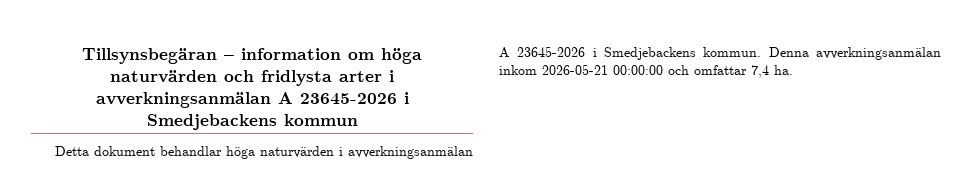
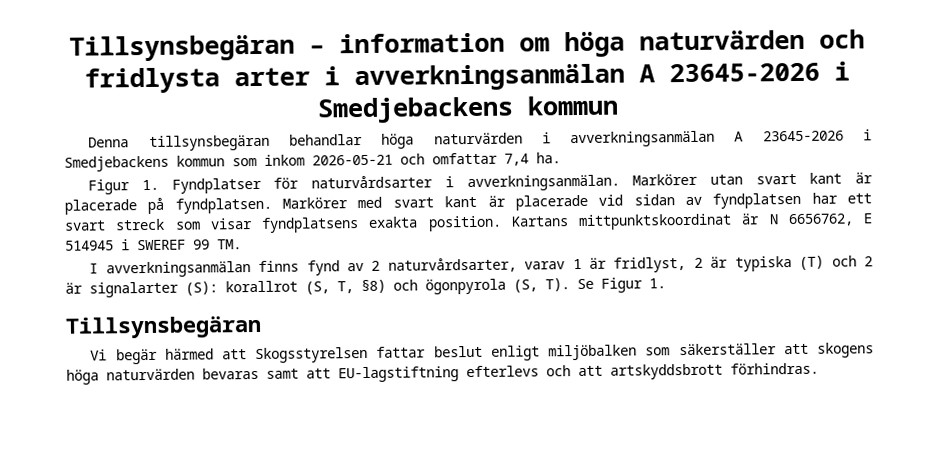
- Detta dokument behandlar höga naturvärden i avverkningsanmälan A 23645-2026 i Smedjebackens kommun. Denna avverkningsanmälan inkom 2026-05-21 00:00:00 och omfattar 7,4 ha.
+ Denna tillsynsbegäran behandlar höga naturvärden i avverkningsanmälan A 23645-2026 i Smedjebackens kommun som inkom 2026-05-21 och omfattar 7,4 ha.
+ Figur 1. Fyndplatser för naturvårdsarter i avverkningsanmälan. Markörer utan svart kant är placerade på fyndplatsen. Markörer med svart kant är placerade vid sidan av fyndplatsen har ett svart streck som visar fyndplatsens exakta position. Kartans mittpunktskoordinat är N 6656762, E 514945 i SWEREF 99 TM.
+ I avverkningsanmälan finns fynd av 2 naturvårdsarter, varav 1 är fridlyst, 2 är typiska (T) och 2 är signalarter (S): korallrot (S, T, §8) och ögonpyrola (S, T). Se Figur 1.
+ Tillsynsbegäran
+ Vi begär härmed att Skogsstyrelsen fattar beslut enligt miljöbalken som säkerställer att skogens höga naturvärden bevaras samt att EU-lagstiftning efterlevs och att artskyddsbrott förhindras.

